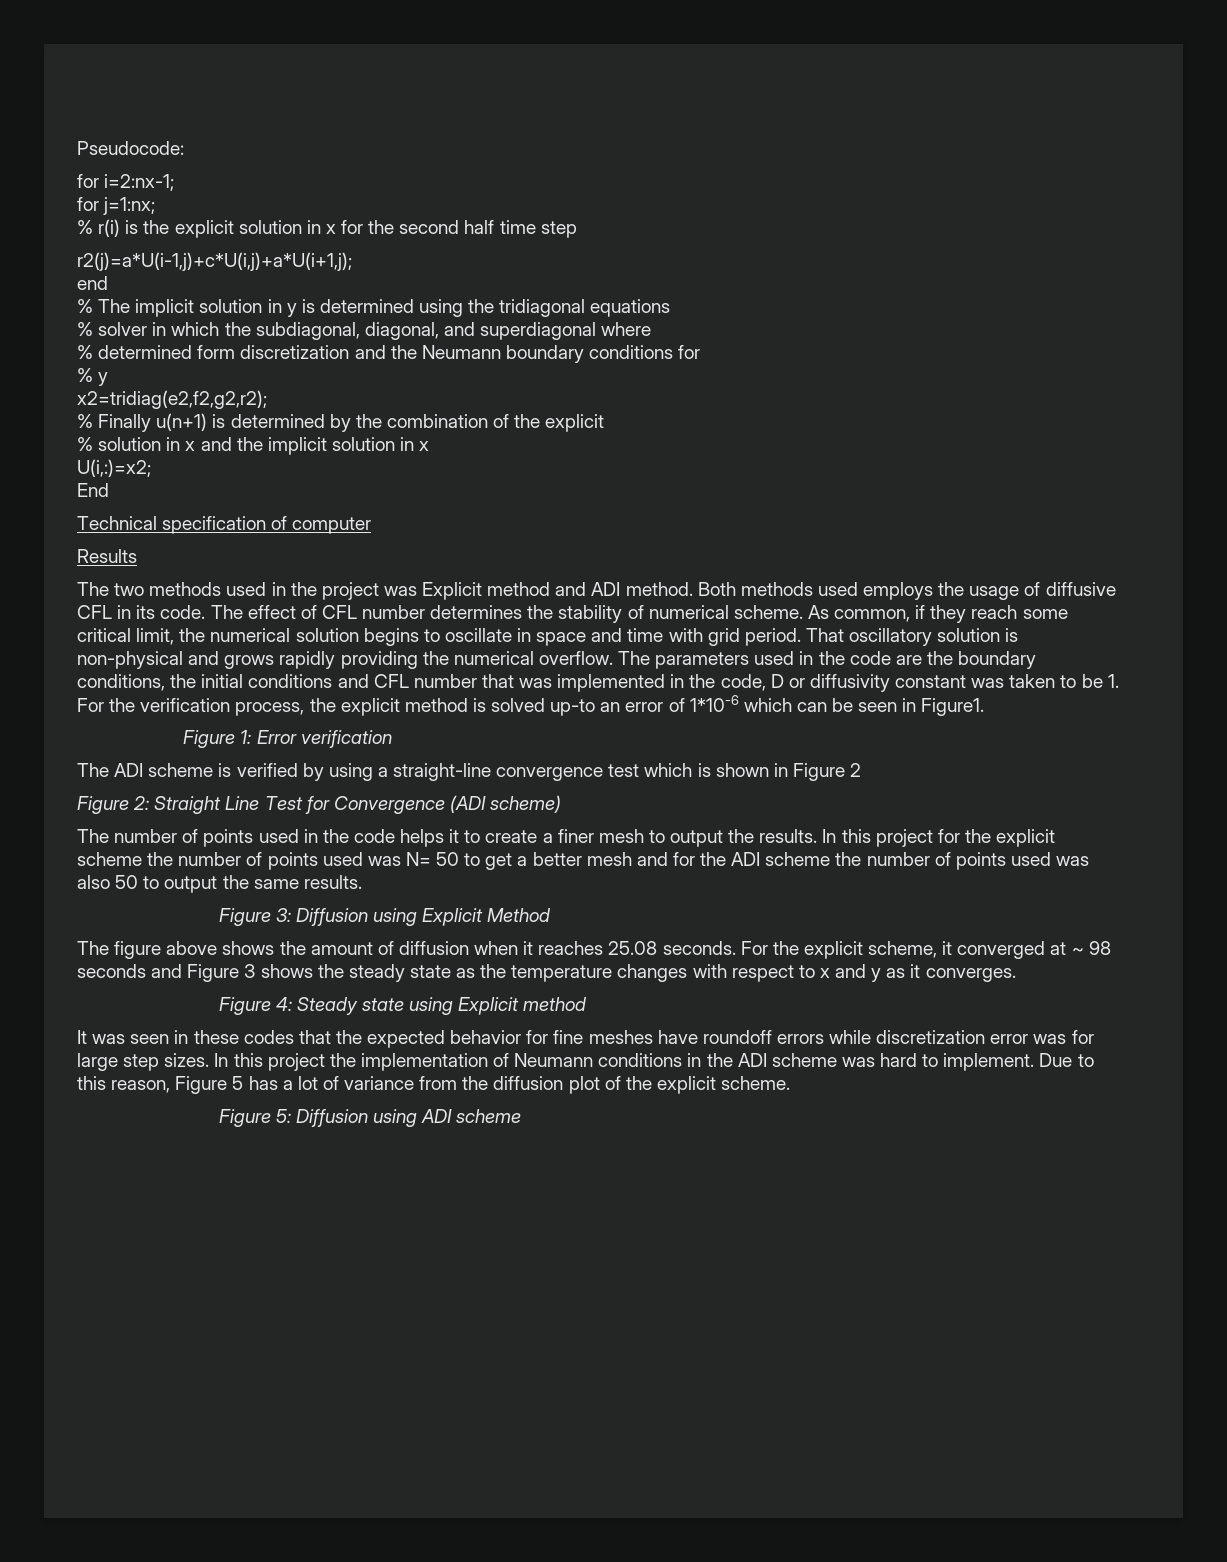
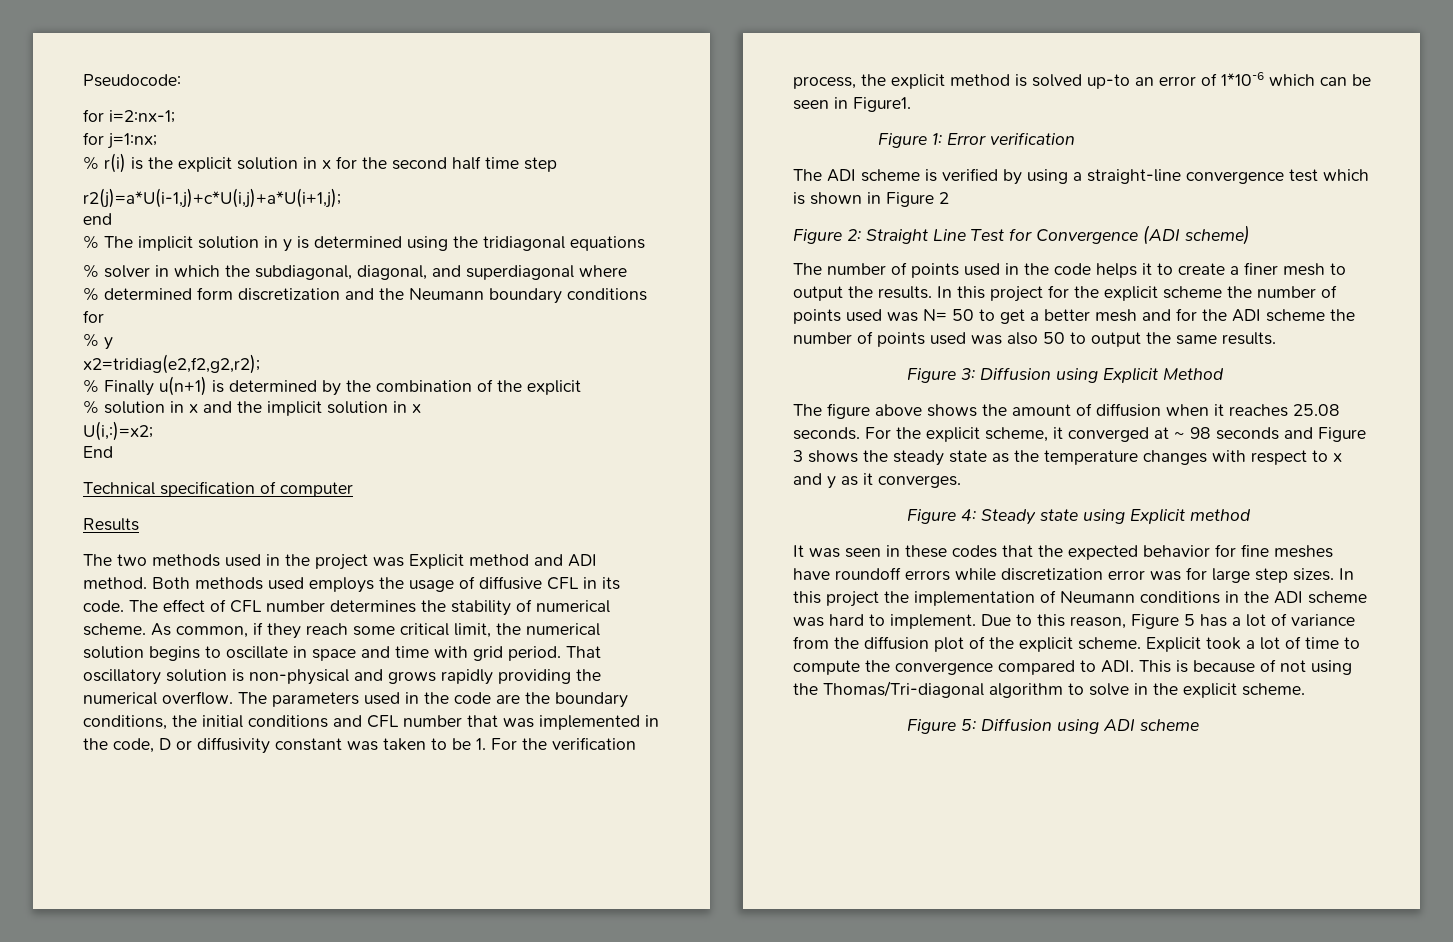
+ Explicit took a lot of time to compute the convergence compared to ADI. This is because of not using the Thomas/Tri-diagonal algorithm to solve in the explicit scheme.

